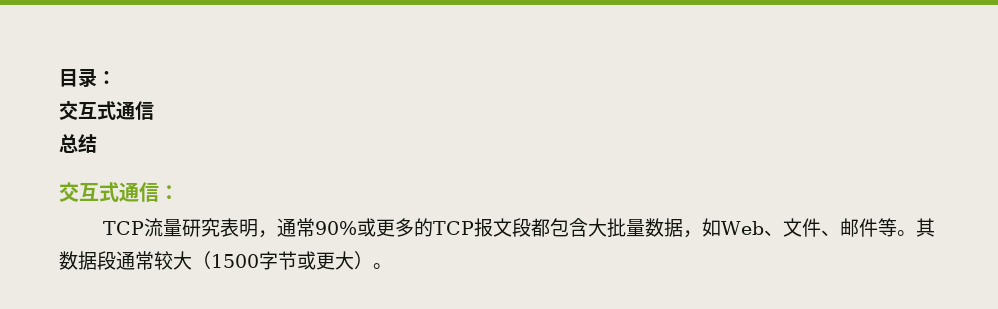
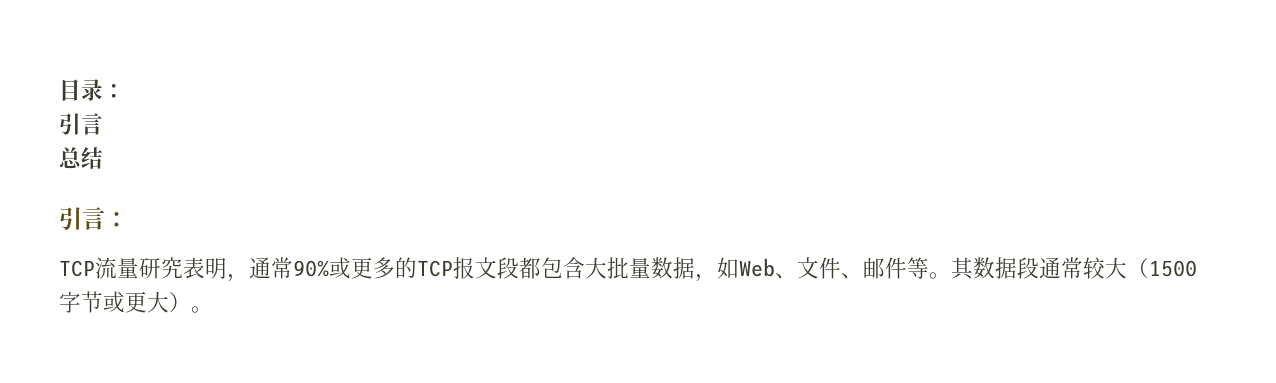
  目录：
- 交互式通信
+ 引言
- 交互式通信：
+ 引言：

